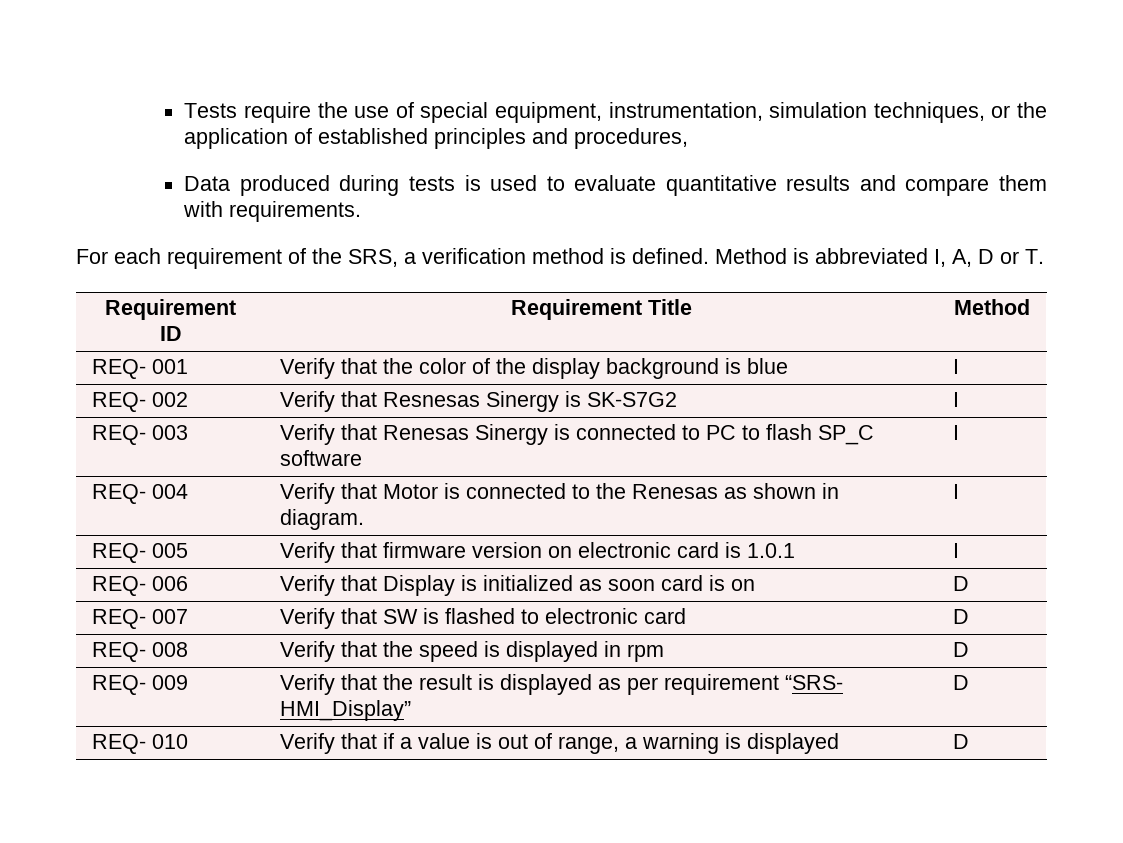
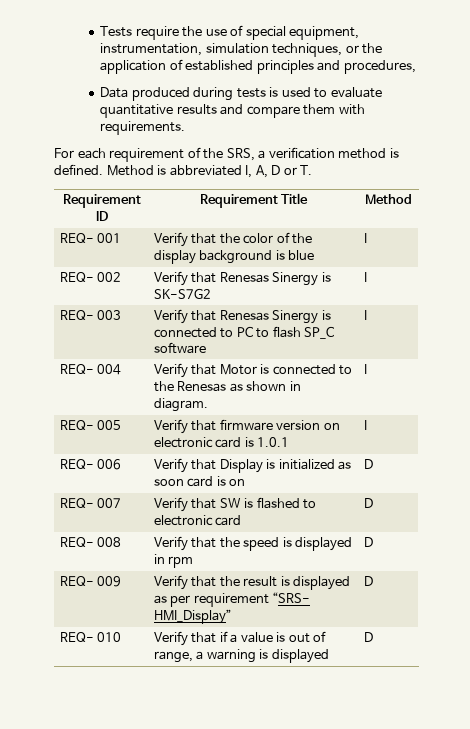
- REQ- 002 | Verify that Resnesas Sinergy is SK-S7G2 | I
+ REQ- 002 | Verify that Renesas Sinergy is SK-S7G2 | I

